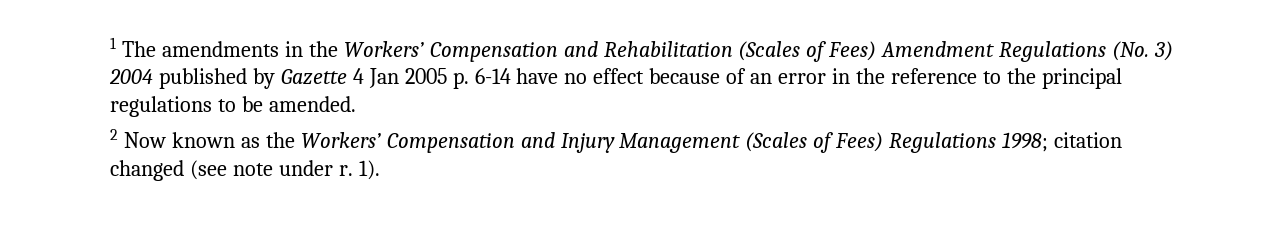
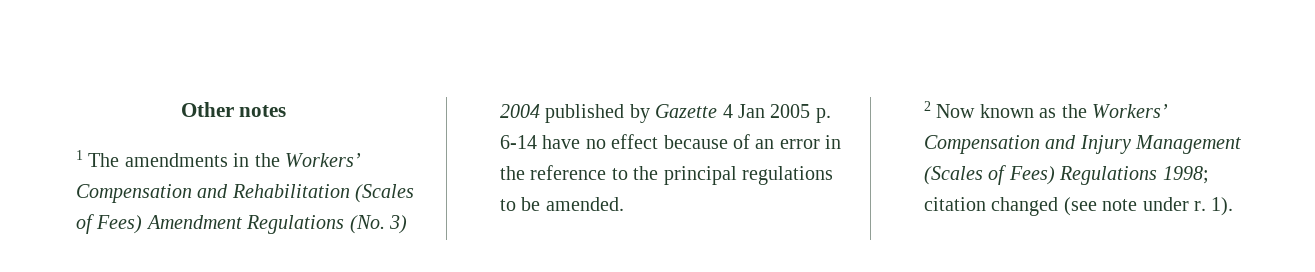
+ Other notes

